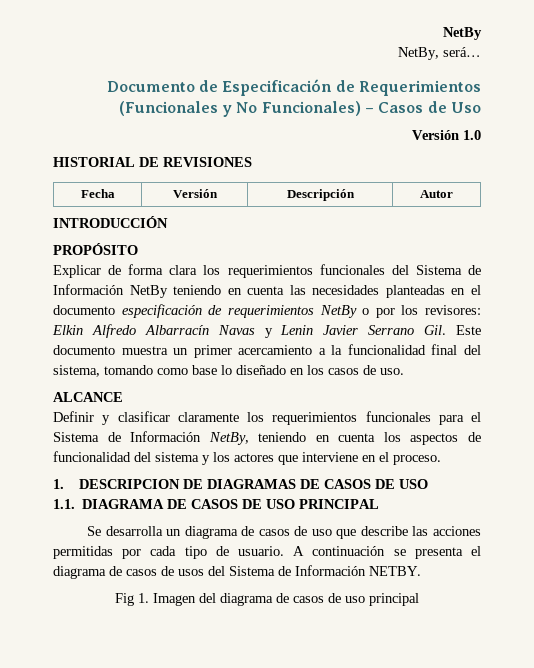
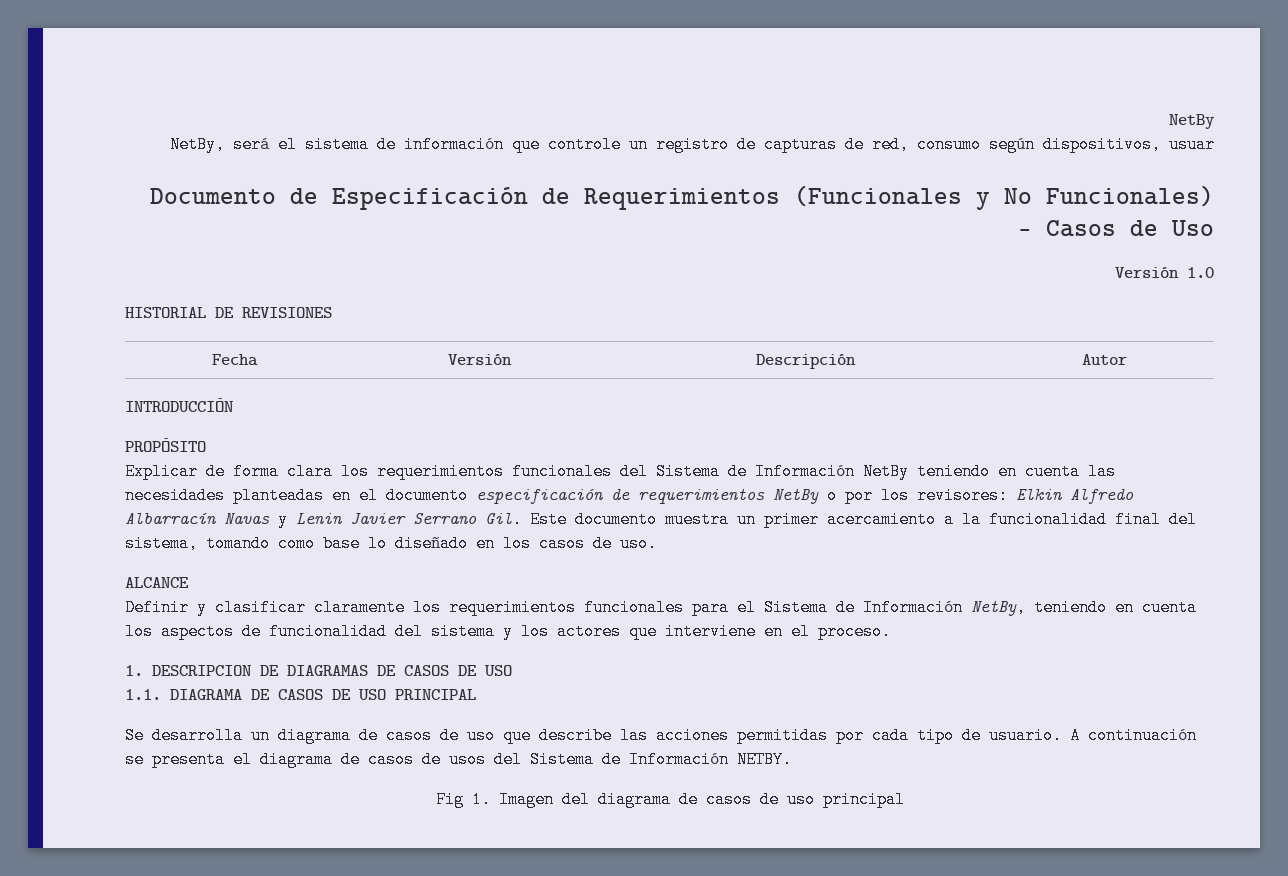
- NetBy, será…
+ NetBy, será el sistema de información que controle un registro de capturas de red, consumo según dispositivos, usuar

